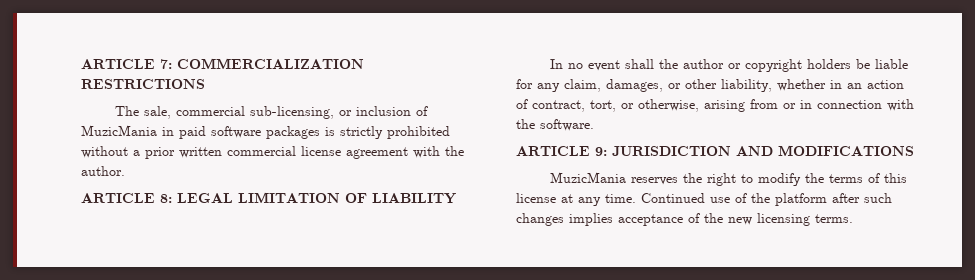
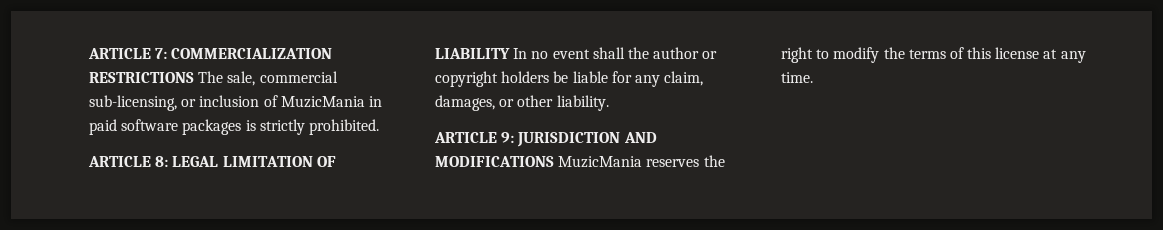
- ARTICLE 7: COMMERCIALIZATION RESTRICTIONS
- The sale, commercial sub-licensing, or inclusion of MuzicMania in paid software packages is strictly prohibited without a prior written commercial license agreement with the author.
+ ARTICLE 7: COMMERCIALIZATION RESTRICTIONS The sale, commercial sub-licensing, or inclusion of MuzicMania in paid software packages is strictly prohibited.
- ARTICLE 8: LEGAL LIMITATION OF LIABILITY
- In no event shall the author or copyright holders be liable for any claim, damages, or other liability, whether in an action of contract, tort, or otherwise, arising from or in connection with the software.
+ ARTICLE 8: LEGAL LIMITATION OF LIABILITY In no event shall the author or copyright holders be liable for any claim, damages, or other liability.
- ARTICLE 9: JURISDICTION AND MODIFICATIONS
- MuzicMania reserves the right to modify the terms of this license at any time. Continued use of the platform after such changes implies acceptance of the new licensing terms.
+ ARTICLE 9: JURISDICTION AND MODIFICATIONS MuzicMania reserves the right to modify the terms of this license at any time.

